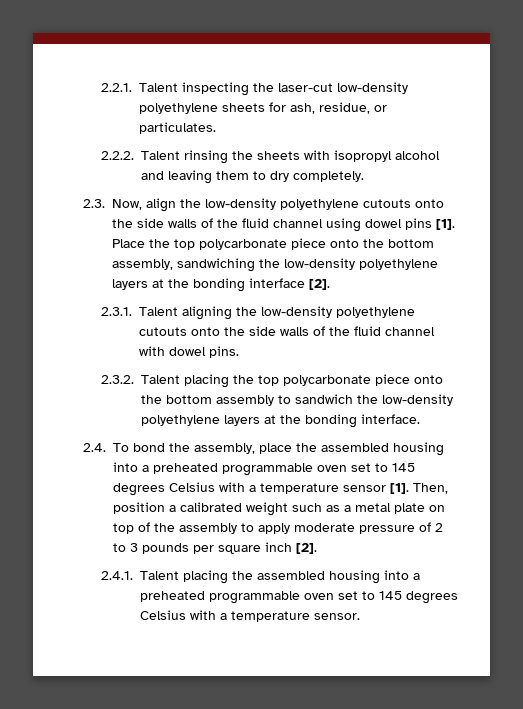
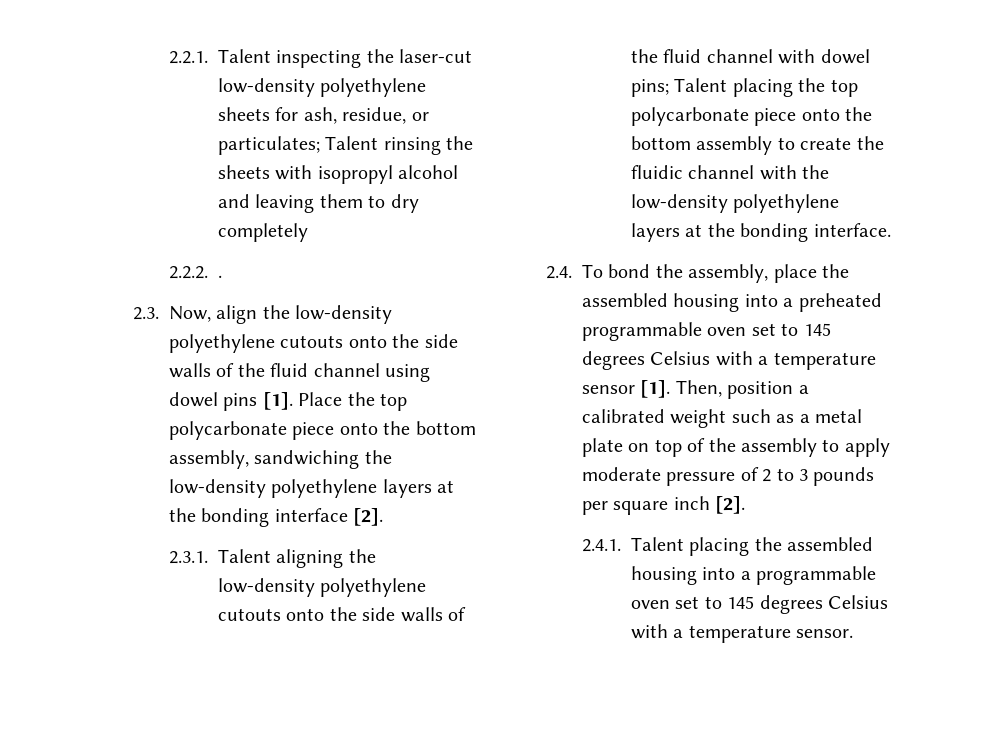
- 2.2.1. Talent inspecting the laser-cut low-density polyethylene sheets for ash, residue, or particulates.
- 2.2.2. Talent rinsing the sheets with isopropyl alcohol and leaving them to dry completely.
+ 2.2.1. Talent inspecting the laser-cut low-density polyethylene sheets for ash, residue, or particulates; Talent rinsing the sheets with isopropyl alcohol and leaving them to dry completely
+ 2.2.2. .
- 2.3.1. Talent aligning the low-density polyethylene cutouts onto the side walls of the fluid channel with dowel pins.
- 2.3.2. Talent placing the top polycarbonate piece onto the bottom assembly to sandwich the low-density polyethylene layers at the bonding interface.
+ 2.3.1. Talent aligning the low-density polyethylene cutouts onto the side walls of the fluid channel with dowel pins; Talent placing the top polycarbonate piece onto the bottom assembly to create the fluidic channel with the low-density polyethylene layers at the bonding interface.
- 2.4.1. Talent placing the assembled housing into a preheated programmable oven set to 145 degrees Celsius with a temperature sensor.
+ 2.4.1. Talent placing the assembled housing into a programmable oven set to 145 degrees Celsius with a temperature sensor.

